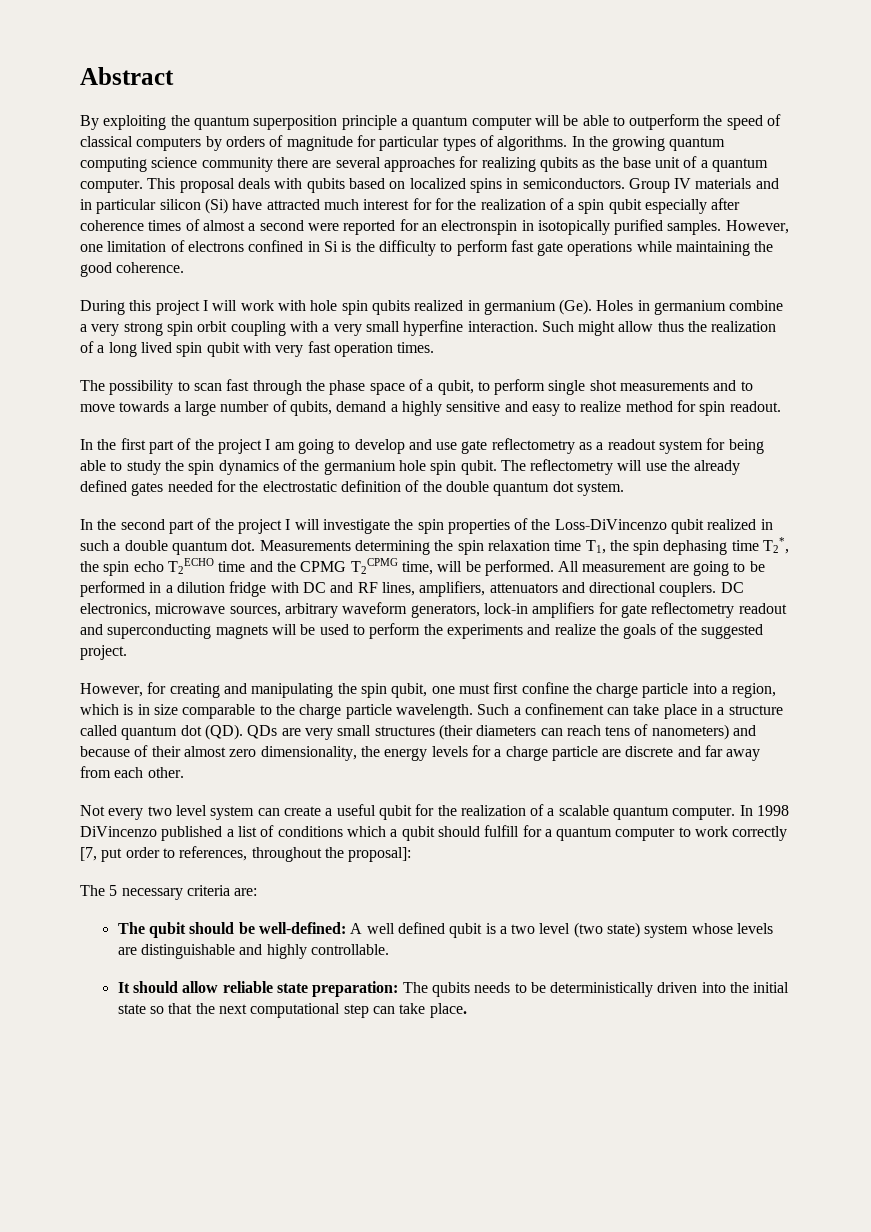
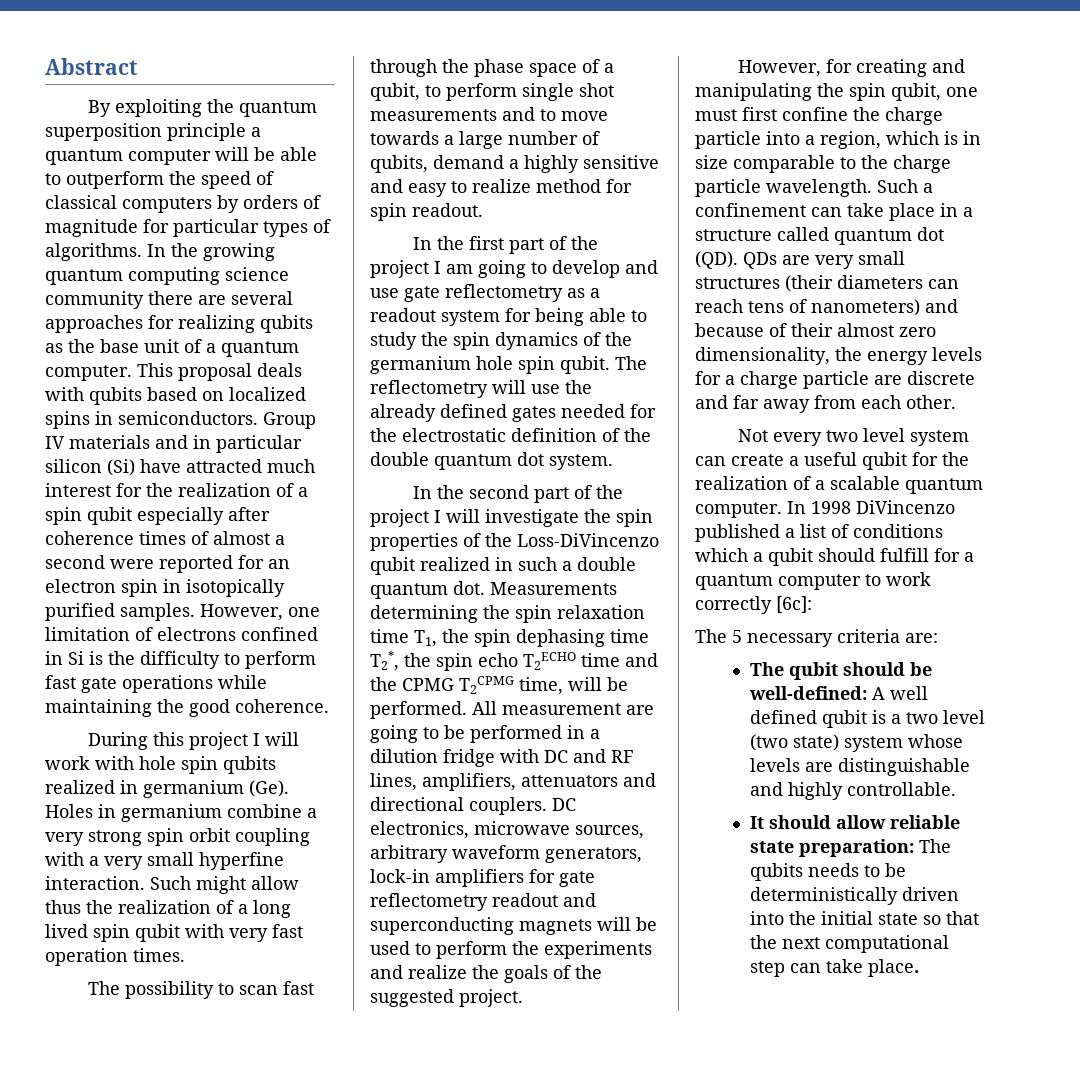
- Group IV materials and in particular silicon (Si) have attracted much interest for for the realization of a spin qubit especially after coherence times of almost a second were reported for an electronspin in isotopically purified samples.
+ Group IV materials and in particular silicon (Si) have attracted much interest for the realization of a spin qubit especially after coherence times of almost a second were reported for an electron spin in isotopically purified samples.
- In 1998 DiVincenzo published a list of conditions which a qubit should fulfill for a quantum computer to work correctly [7, put order to references, throughout the proposal]:
+ In 1998 DiVincenzo published a list of conditions which a qubit should fulfill for a quantum computer to work correctly [6c]:

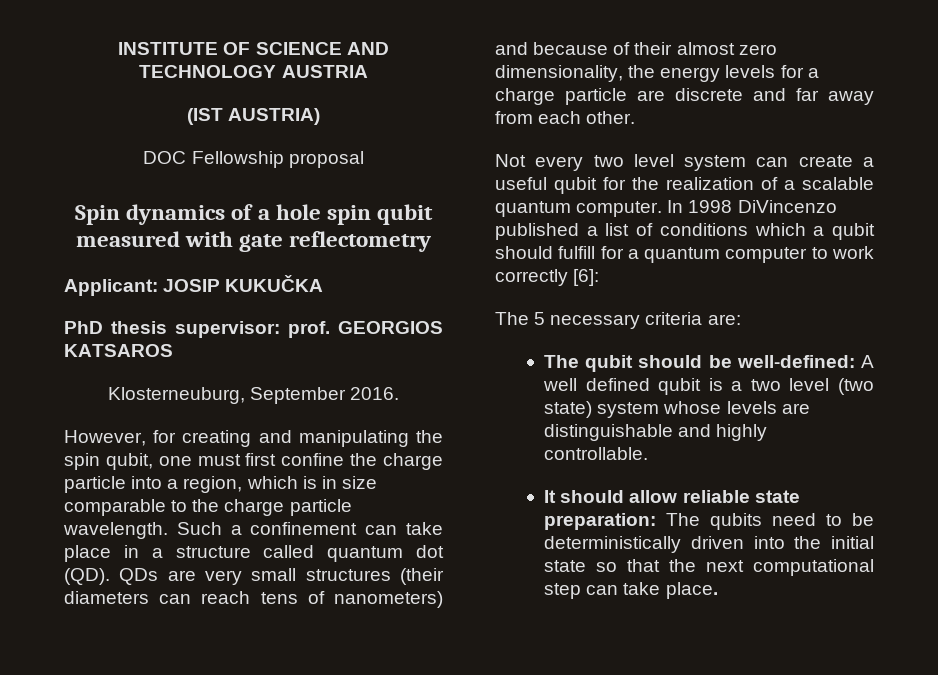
- Abstract
- By exploiting the quantum superposition principle a quantum computer will be able to outperform the speed of classical computers by orders of magnitude for particular types of algorithms. In the growing quantum computing science community there are several approaches for realizing qubits as the base unit of a quantum computer. This proposal deals with qubits based on localized spins in semiconductors. Group IV materials and in particular silicon (Si) have attracted much interest for the realization of a spin qubit especially after coherence times of almost a second were reported for an electron spin in isotopically purified samples. However, one limitation of electrons confined in Si is the difficulty to perform fast gate operations while maintaining the good coherence.
- During this project I will work with hole spin qubits realized in germanium (Ge). Holes in germanium combine a very strong spin orbit coupling with a very small hyperfine interaction. Such might allow thus the realization of a long lived spin qubit with very fast operation times.
- The possibility to scan fast through the phase space of a qubit, to perform single shot measurements and to move towards a large number of qubits, demand a highly sensitive and easy to realize method for spin readout.
- In the first part of the project I am going to develop and use gate reflectometry as a readout system for being able to study the spin dynamics of the germanium hole spin qubit. The reflectometry will use the already defined gates needed for the electrostatic definition of the double quantum dot system.
- In the second part of the project I will investigate the spin properties of the Loss-DiVincenzo qubit realized in such a double quantum dot. Measurements determining the spin relaxation time T1, the spin dephasing time T2*, the spin echo T2ECHO time and the CPMG T2CPMG time, will be performed. All measurement are going to be performed in a dilution fridge with DC and RF lines, amplifiers, attenuators and directional couplers. DC electronics, microwave sources, arbitrary waveform generators, lock-in amplifiers for gate reflectometry readout and superconducting magnets will be used to perform the experiments and realize the goals of the suggested project.
+ INSTITUTE OF SCIENCE AND TECHNOLOGY AUSTRIA
+ (IST AUSTRIA)
+ DOC Fellowship proposal
+ Spin dynamics of a hole spin qubit measured with gate reflectometry
+ Applicant: JOSIP KUKUČKA
+ PhD thesis supervisor: prof. GEORGIOS KATSAROS
+ Klosterneuburg, September 2016.
- In 1998 DiVincenzo published a list of conditions which a qubit should fulfill for a quantum computer to work correctly [6c]:
+ In 1998 DiVincenzo published a list of conditions which a qubit should fulfill for a quantum computer to work correctly [6]:
- It should allow reliable state preparation: The qubits needs to be deterministically driven into the initial state so that the next computational step can take place.
+ It should allow reliable state preparation: The qubits need to be deterministically driven into the initial state so that the next computational step can take place.

